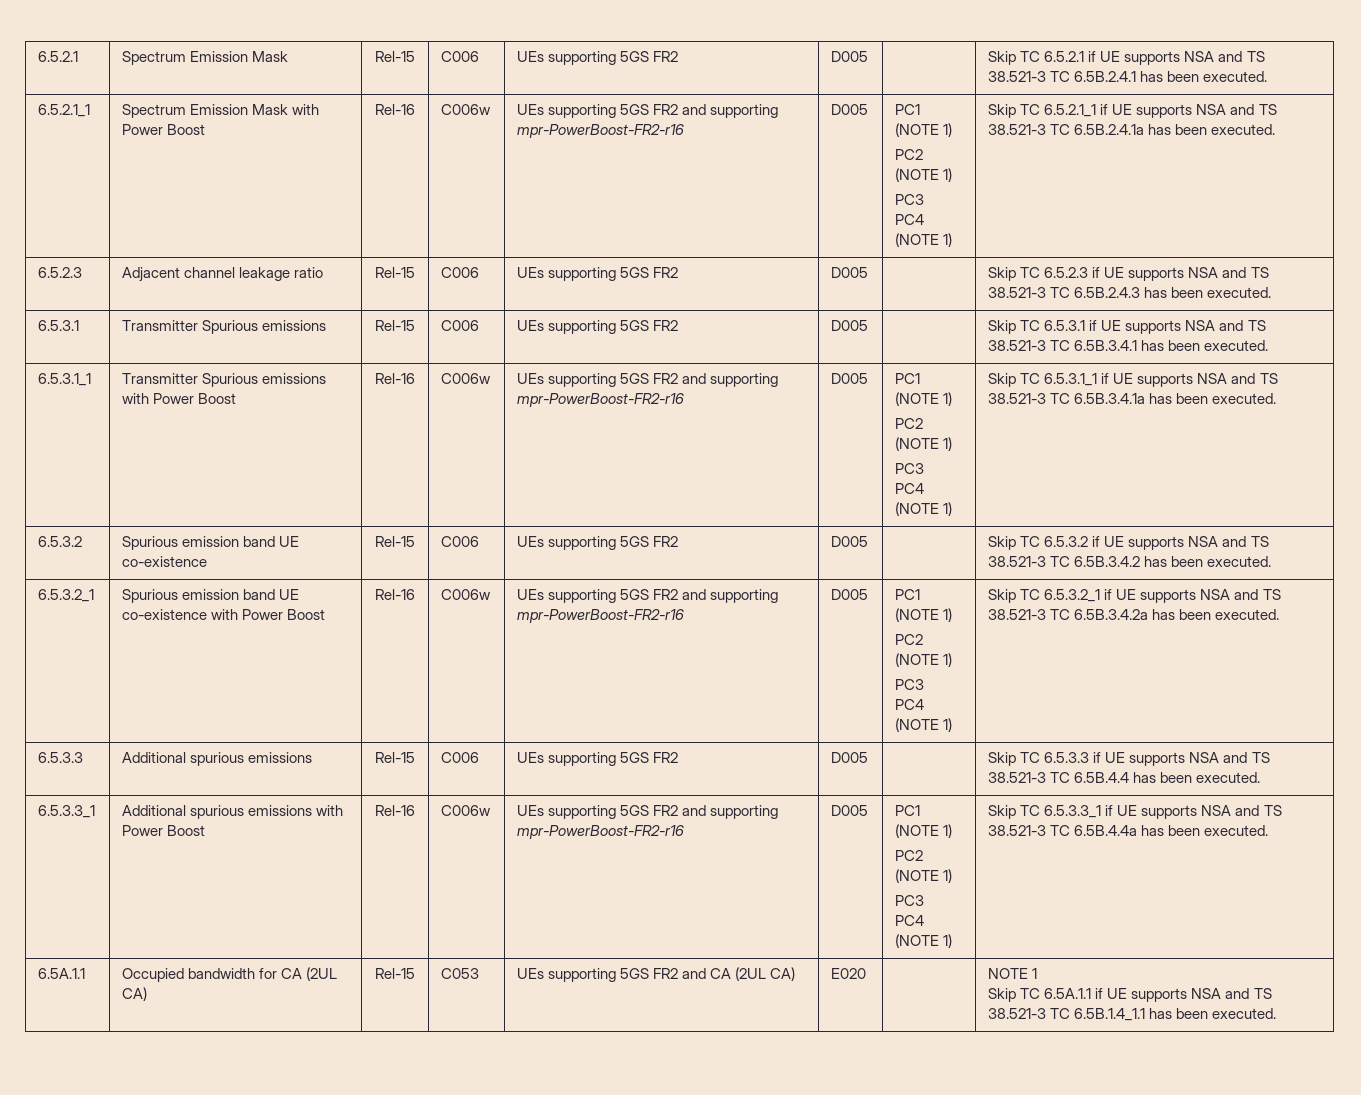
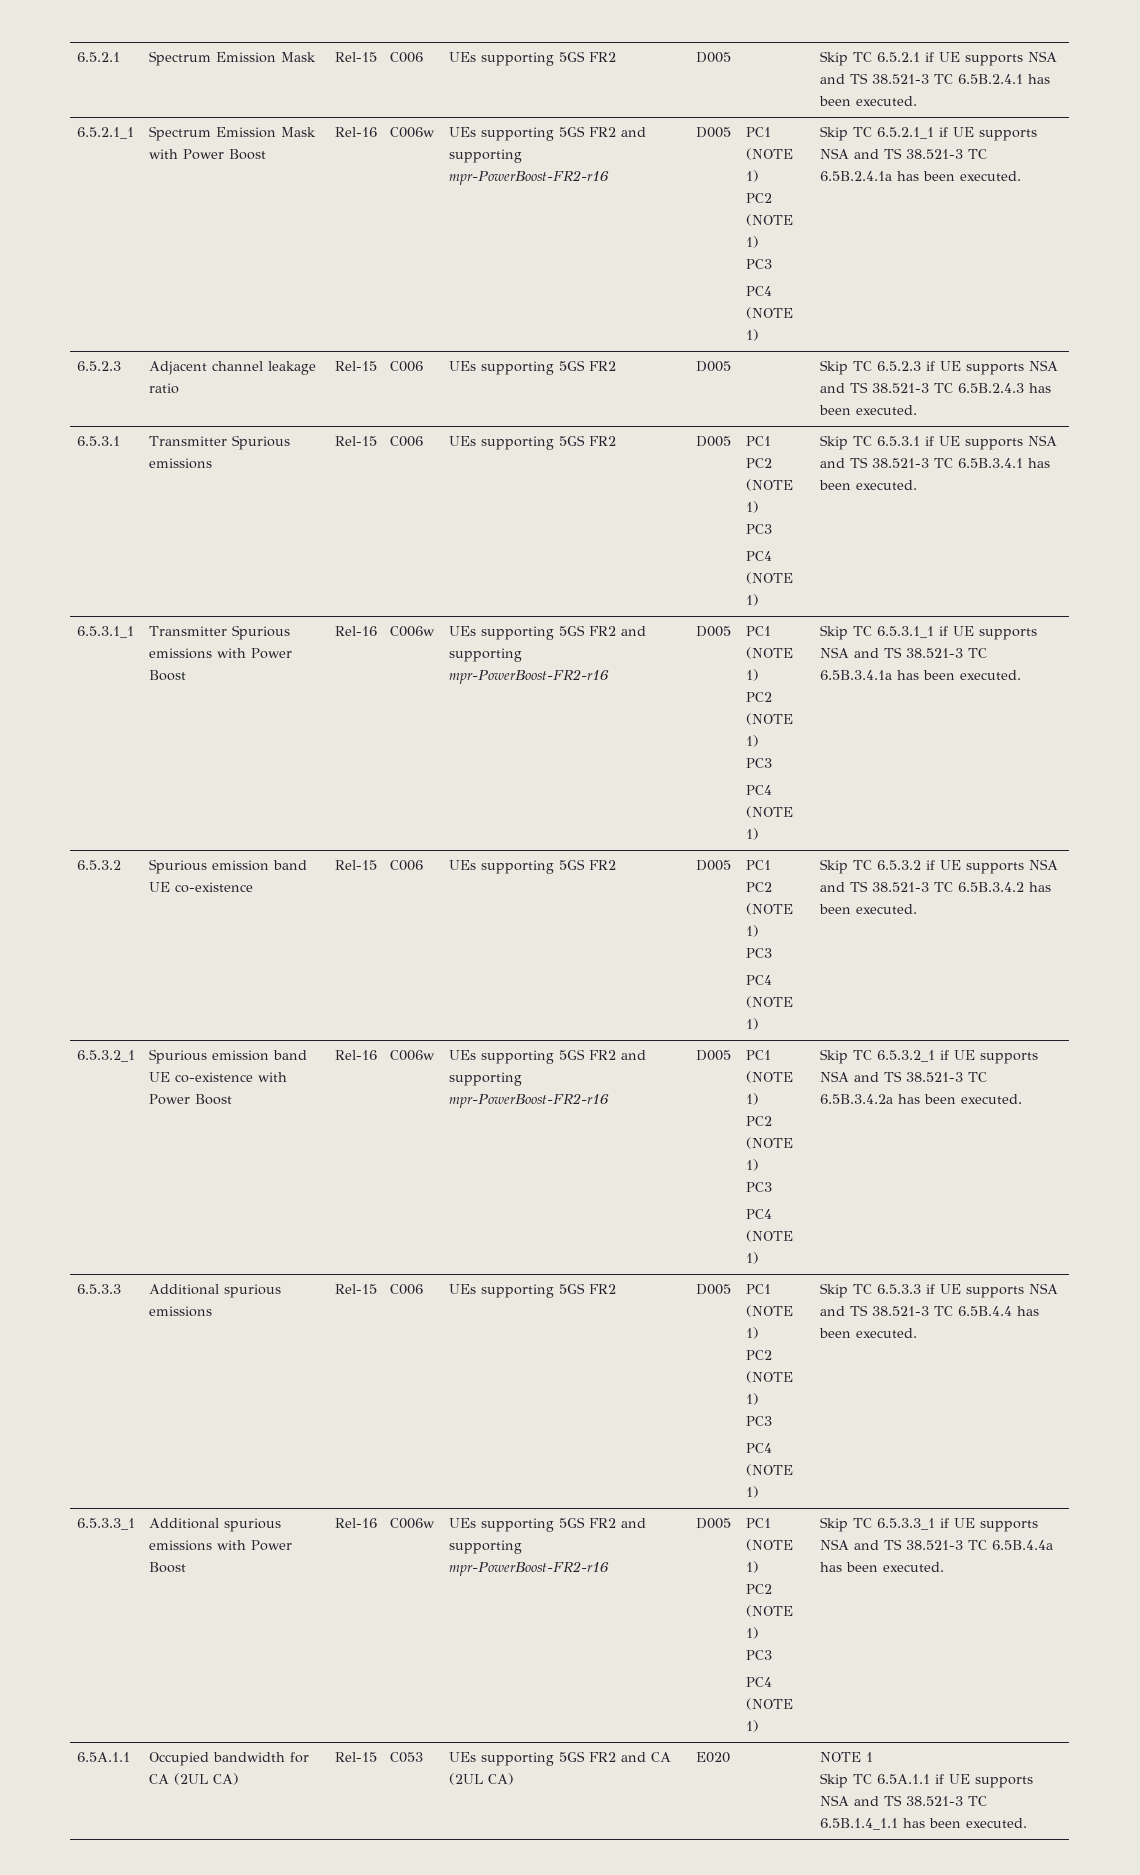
- 6.5.3.1 | Transmitter Spurious emissions | Rel-15 | C006 | UEs supporting 5GS FR2 | D005 | | Skip TC 6.5.3.1 if UE supports NSA and TS 38.521-3 TC 6.5B.3.4.1 has been executed.
+ 6.5.3.1 | Transmitter Spurious emissions | Rel-15 | C006 | UEs supporting 5GS FR2 | D005 | PC1
+ PC2 (NOTE 1)
+ PC3
+ PC4 (NOTE 1) | Skip TC 6.5.3.1 if UE supports NSA and TS 38.521-3 TC 6.5B.3.4.1 has been executed.
- 6.5.3.2 | Spurious emission band UE co-existence | Rel-15 | C006 | UEs supporting 5GS FR2 | D005 | | Skip TC 6.5.3.2 if UE supports NSA and TS 38.521-3 TC 6.5B.3.4.2 has been executed.
+ 6.5.3.2 | Spurious emission band UE co-existence | Rel-15 | C006 | UEs supporting 5GS FR2 | D005 | PC1
+ PC2 (NOTE 1)
+ PC3
+ PC4 (NOTE 1) | Skip TC 6.5.3.2 if UE supports NSA and TS 38.521-3 TC 6.5B.3.4.2 has been executed.
- 6.5.3.3 | Additional spurious emissions | Rel-15 | C006 | UEs supporting 5GS FR2 | D005 | | Skip TC 6.5.3.3 if UE supports NSA and TS 38.521-3 TC 6.5B.4.4 has been executed.
+ 6.5.3.3 | Additional spurious emissions | Rel-15 | C006 | UEs supporting 5GS FR2 | D005 | PC1 (NOTE 1)
+ PC2 (NOTE 1)
+ PC3
+ PC4 (NOTE 1) | Skip TC 6.5.3.3 if UE supports NSA and TS 38.521-3 TC 6.5B.4.4 has been executed.

